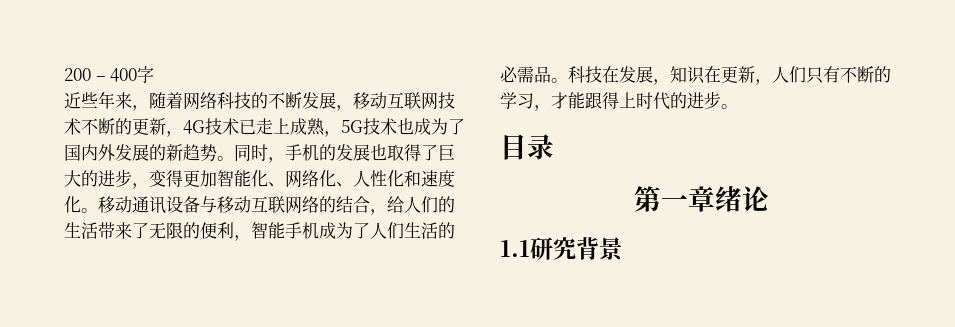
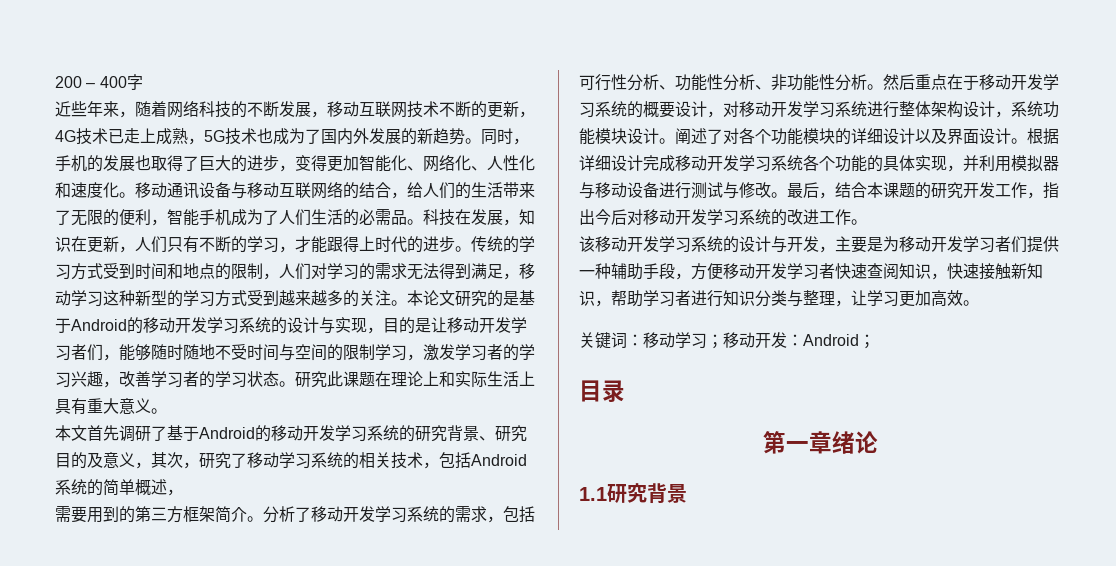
+ 传统的学习方式受到时间和地点的限制，人们对学习的需求无法得到满足，移动学习这种新型的学习方式受到越来越多的关注。本论文研究的是基于Android的移动开发学习系统的设计与实现，目的是让移动开发学习者们，能够随时随地不受时间与空间的限制学习，激发学习者的学习兴趣，改善学习者的学习状态。研究此课题在理论上和实际生活上具有重大意义。
+ 本文首先调研了基于Android的移动开发学习系统的研究背景、研究目的及意义，其次，研究了移动学习系统的相关技术，包括Android系统的简单概述，
+ 需要用到的第三方框架简介。分析了移动开发学习系统的需求，包括可行性分析、功能性分析、非功能性分析。然后重点在于移动开发学习系统的概要设计，对移动开发学习系统进行整体架构设计，系统功能模块设计。阐述了对各个功能模块的详细设计以及界面设计。根据详细设计完成移动开发学习系统各个功能的具体实现，并利用模拟器与移动设备进行测试与修改。最后，结合本课题的研究开发工作，指出今后对移动开发学习系统的改进工作。
+ 该移动开发学习系统的设计与开发，主要是为移动开发学习者们提供一种辅助手段，方便移动开发学习者快速查阅知识，快速接触新知识，帮助学习者进行知识分类与整理，让学习更加高效。
+ 关键词：移动学习；移动开发：Android；

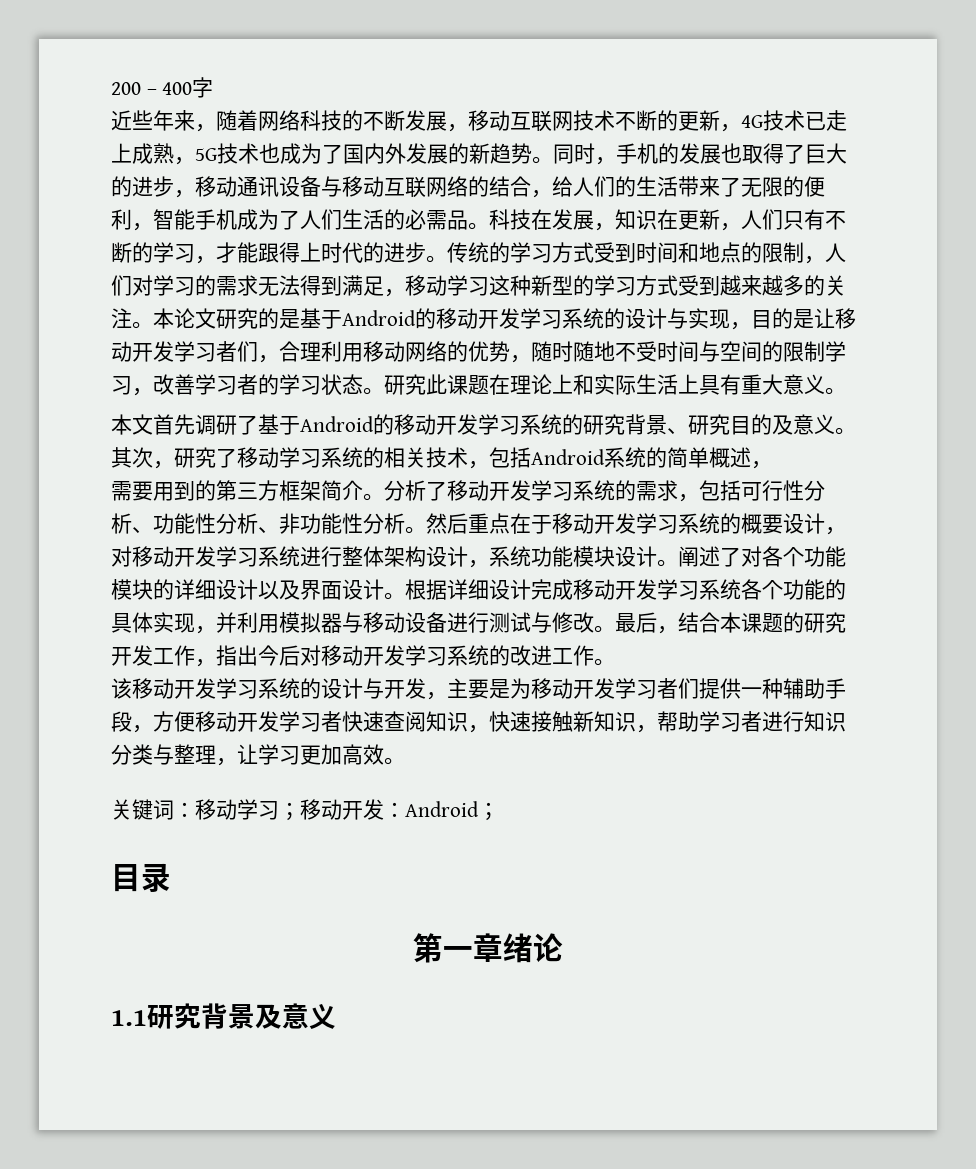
- 同时，手机的发展也取得了巨大的进步，变得更加智能化、网络化、人性化和速度化。移动通讯设备与移动互联网络的结合，给人们的生活带来了无限的便利，智能手机成为了人们生活的必需品。
+ 同时，手机的发展也取得了巨大的进步，移动通讯设备与移动互联网络的结合，给人们的生活带来了无限的便利，智能手机成为了人们生活的必需品。
- 本论文研究的是基于Android的移动开发学习系统的设计与实现，目的是让移动开发学习者们，能够随时随地不受时间与空间的限制学习，激发学习者的学习兴趣，改善学习者的学习状态。
+ 本论文研究的是基于Android的移动开发学习系统的设计与实现，目的是让移动开发学习者们，合理利用移动网络的优势，随时随地不受时间与空间的限制学习，改善学习者的学习状态。
- 本文首先调研了基于Android的移动开发学习系统的研究背景、研究目的及意义，其次，研究了移动学习系统的相关技术，包括Android系统的简单概述，
+ 本文首先调研了基于Android的移动开发学习系统的研究背景、研究目的及意义。其次，研究了移动学习系统的相关技术，包括Android系统的简单概述，
- 1.1研究背景
+ 1.1研究背景及意义

